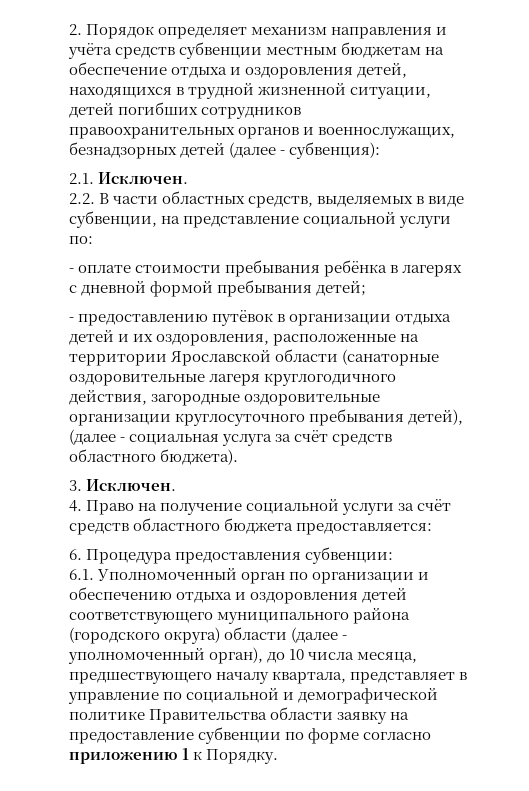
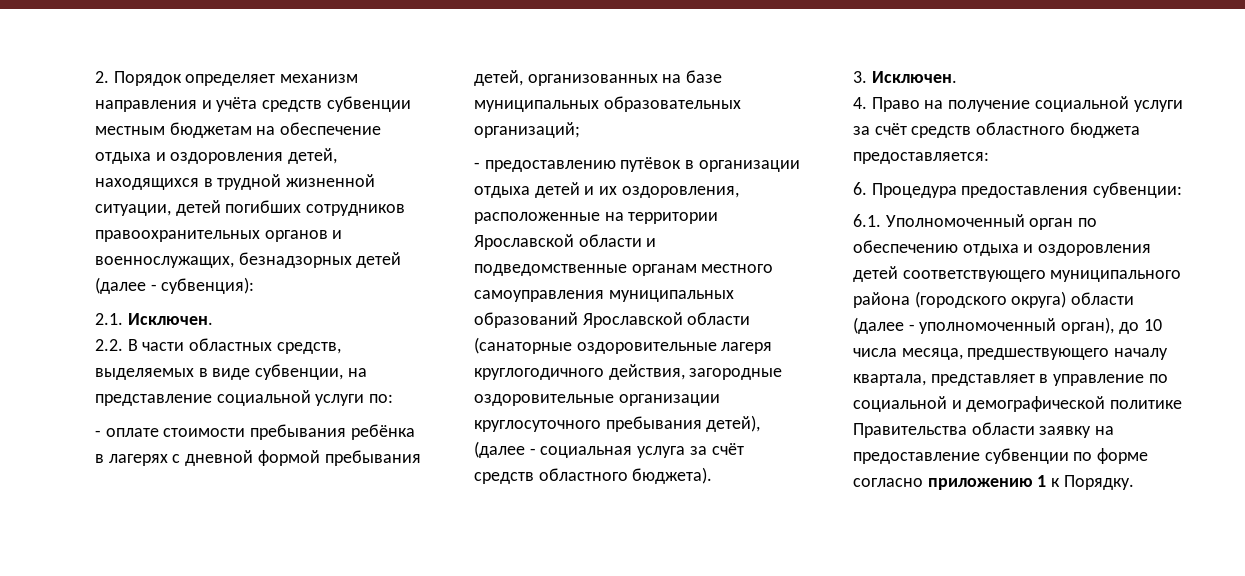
- - оплате стоимости пребывания ребёнка в лагерях с дневной формой пребывания детей;
+ - оплате стоимости пребывания ребёнка в лагерях с дневной формой пребывания детей, организованных на базе муниципальных образовательных организаций;
- - предоставлению путёвок в организации отдыха детей и их оздоровления, расположенные на территории Ярославской области (санаторные оздоровительные лагеря круглогодичного действия, загородные оздоровительные организации круглосуточного пребывания детей), (далее - социальная услуга за счёт средств областного бюджета).
+ - предоставлению путёвок в организации отдыха детей и их оздоровления, расположенные на территории Ярославской области и подведомственные органам местного самоуправления муниципальных образований Ярославской области (санаторные оздоровительные лагеря круглогодичного действия, загородные оздоровительные организации круглосуточного пребывания детей), (далее - социальная услуга за счёт средств областного бюджета).
- 6.1. Уполномоченный орган по организации и обеспечению отдыха и оздоровления детей соответствующего муниципального района (городского округа) области (далее - уполномоченный орган), до 10 числа месяца, предшествующего началу квартала, представляет в управление по социальной и демографической политике Правительства области заявку на предоставление субвенции по форме согласно приложению 1 к Порядку.
+ 6.1. Уполномоченный орган по обеспечению отдыха и оздоровления детей соответствующего муниципального района (городского округа) области (далее - уполномоченный орган), до 10 числа месяца, предшествующего началу квартала, представляет в управление по социальной и демографической политике Правительства области заявку на предоставление субвенции по форме согласно приложению 1 к Порядку.

